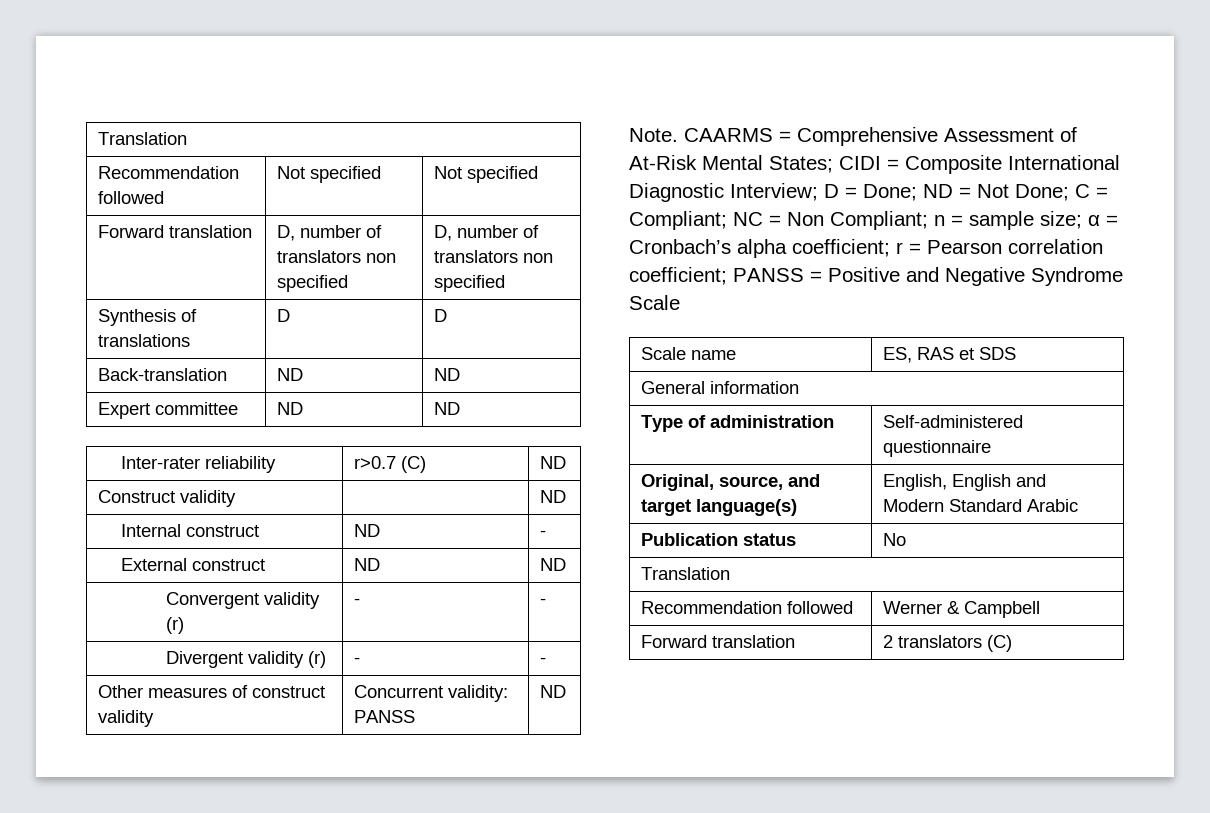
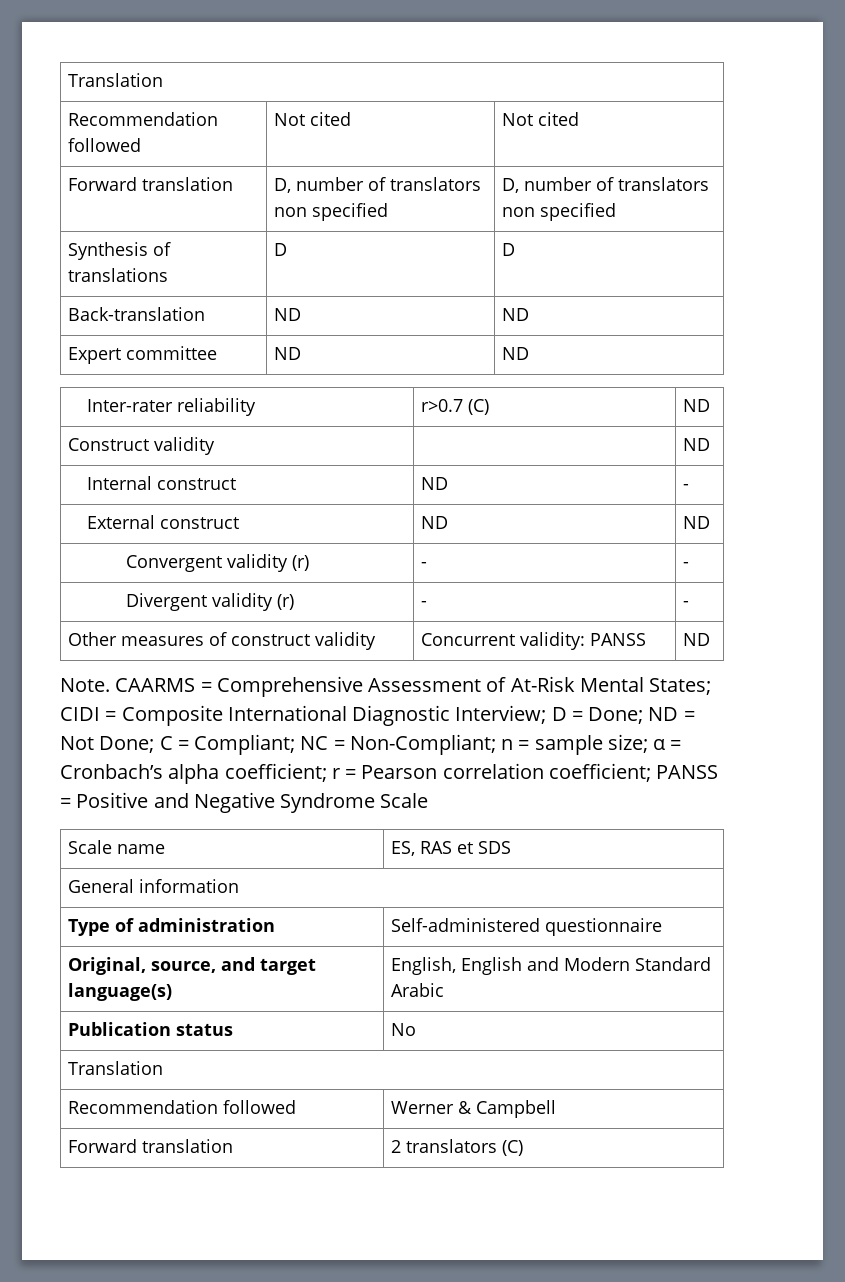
- Recommendation followed | Not specified | Not specified
+ Recommendation followed | Not cited | Not cited
- CAARMS = Comprehensive Assessment of At-Risk Mental States; CIDI = Composite International Diagnostic Interview; D = Done; ND = Not Done; C = Compliant; NC = Non Compliant; n = sample size; α = Cronbach’s alpha coefficient; r = Pearson correlation coefficient; PANSS = Positive and Negative Syndrome Scale
+ CAARMS = Comprehensive Assessment of At-Risk Mental States; CIDI = Composite International Diagnostic Interview; D = Done; ND = Not Done; C = Compliant; NC = Non-Compliant; n = sample size; α = Cronbach’s alpha coefficient; r = Pearson correlation coefficient; PANSS = Positive and Negative Syndrome Scale

